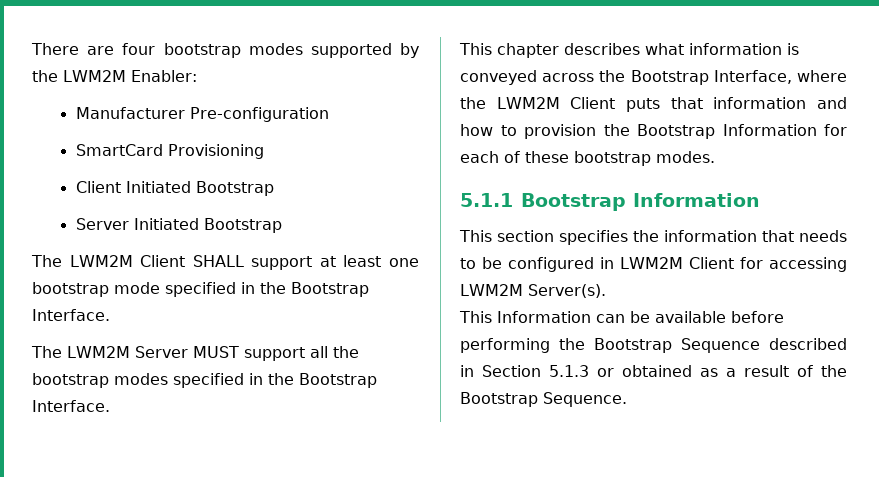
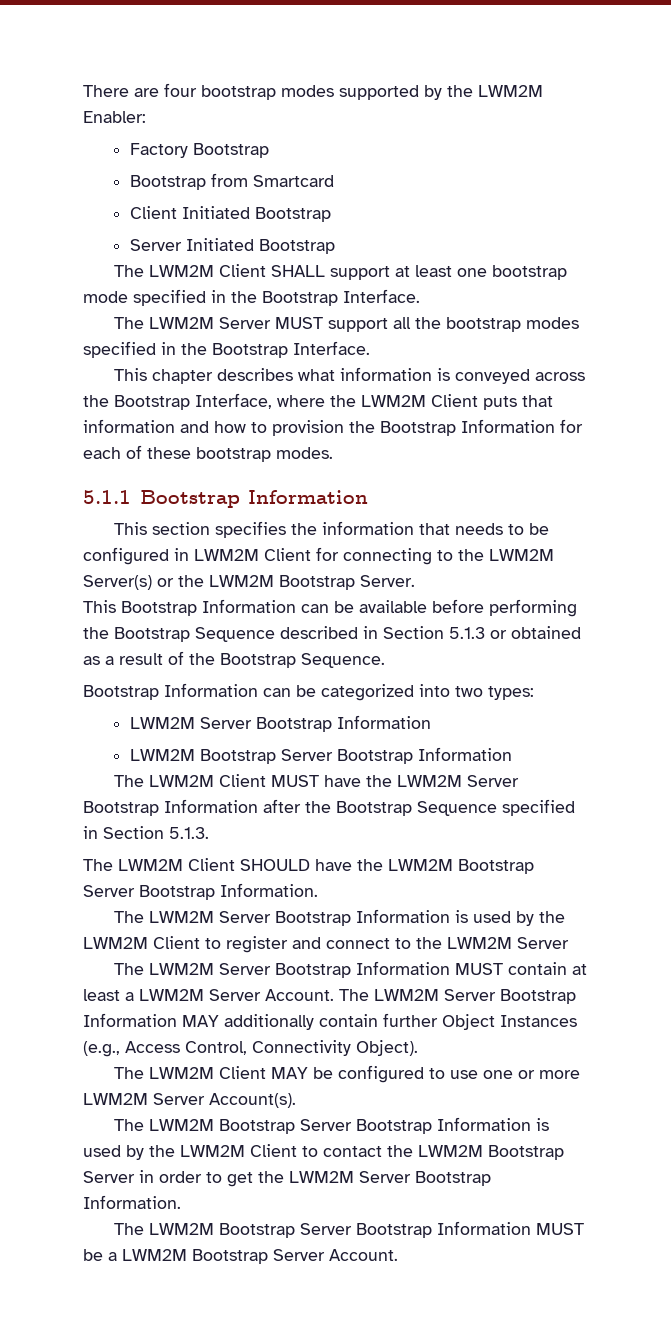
- Manufacturer Pre-configuration
- SmartCard Provisioning
+ Factory Bootstrap
+ Bootstrap from Smartcard
- This section specifies the information that needs to be configured in LWM2M Client for accessing LWM2M Server(s).
- This Information can be available before performing the Bootstrap Sequence described in Section 5.1.3 or obtained as a result of the Bootstrap Sequence.
+ This section specifies the information that needs to be configured in LWM2M Client for connecting to the LWM2M Server(s) or the LWM2M Bootstrap Server.
+ This Bootstrap Information can be available before performing the Bootstrap Sequence described in Section 5.1.3 or obtained as a result of the Bootstrap Sequence.
+ Bootstrap Information can be categorized into two types:
+ LWM2M Server Bootstrap Information
+ LWM2M Bootstrap Server Bootstrap Information
+ The LWM2M Client MUST have the LWM2M Server Bootstrap Information after the Bootstrap Sequence specified in Section 5.1.3.
+ The LWM2M Client SHOULD have the LWM2M Bootstrap Server Bootstrap Information.
+ The LWM2M Server Bootstrap Information is used by the LWM2M Client to register and connect to the LWM2M Server
+ The LWM2M Server Bootstrap Information MUST contain at least a LWM2M Server Account. The LWM2M Server Bootstrap Information MAY additionally contain further Object Instances (e.g., Access Control, Connectivity Object).
+ The LWM2M Client MAY be configured to use one or more LWM2M Server Account(s).
+ The LWM2M Bootstrap Server Bootstrap Information is used by the LWM2M Client to contact the LWM2M Bootstrap Server in order to get the LWM2M Server Bootstrap Information.
+ The LWM2M Bootstrap Server Bootstrap Information MUST be a LWM2M Bootstrap Server Account.

